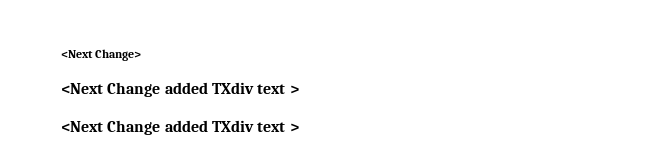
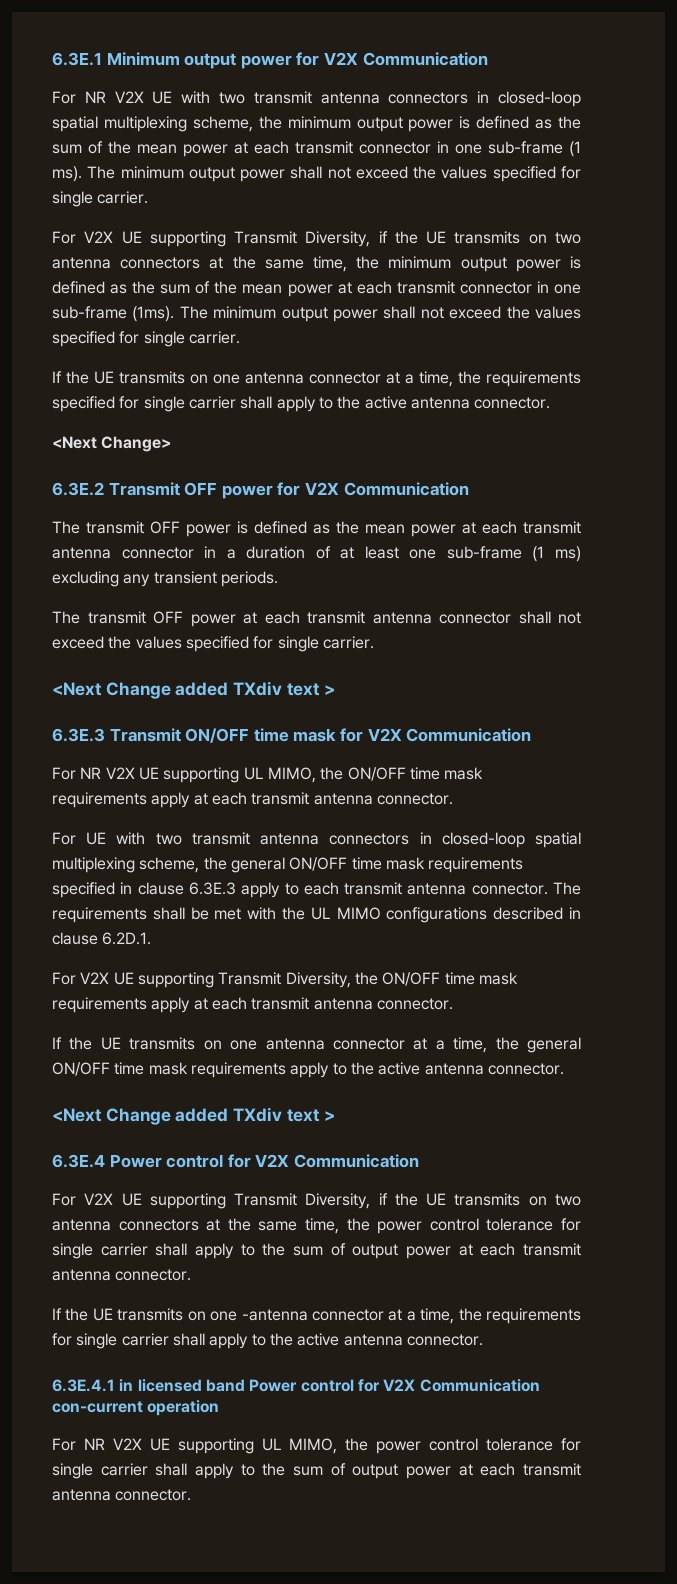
+ 6.3E.1 Minimum output power for V2X Communication
+ For NR V2X UE with two transmit antenna connectors in closed-loop spatial multiplexing scheme, the minimum output power is defined as the sum of the mean power at each transmit connector in one sub-frame (1 ms). The minimum output power shall not exceed the values specified for single carrier.
+ For V2X UE supporting Transmit Diversity, if the UE transmits on two antenna connectors at the same time, the minimum output power is defined as the sum of the mean power at each transmit connector in one sub-frame (1ms). The minimum output power shall not exceed the values specified for single carrier.
+ If the UE transmits on one antenna connector at a time, the requirements specified for single carrier shall apply to the active antenna connector.
  <Next Change>
+ 6.3E.2 Transmit OFF power for V2X Communication
+ The transmit OFF power is defined as the mean power at each transmit antenna connector in a duration of at least one sub-frame (1 ms) excluding any transient periods.
+ The transmit OFF power at each transmit antenna connector shall not exceed the values specified for single carrier.
  <Next Change added TXdiv text >
+ 6.3E.3 Transmit ON/OFF time mask for V2X Communication
+ For NR V2X UE supporting UL MIMO, the ON/OFF time mask requirements apply at each transmit antenna connector.
+ For UE with two transmit antenna connectors in closed-loop spatial multiplexing scheme, the general ON/OFF time mask requirements specified in clause 6.3E.3 apply to each transmit antenna connector. The requirements shall be met with the UL MIMO configurations described in clause 6.2D.1.
+ For V2X UE supporting Transmit Diversity, the ON/OFF time mask requirements apply at each transmit antenna connector.
+ If the UE transmits on one antenna connector at a time, the general ON/OFF time mask requirements apply to the active antenna connector.
  <Next Change added TXdiv text >
+ 6.3E.4 Power control for V2X Communication
+ For V2X UE supporting Transmit Diversity, if the UE transmits on two antenna connectors at the same time, the power control tolerance for single carrier shall apply to the sum of output power at each transmit antenna connector.
+ If the UE transmits on one -antenna connector at a time, the requirements for single carrier shall apply to the active antenna connector.
+ 6.3E.4.1 in licensed band Power control for V2X Communication con-current operation
+ For NR V2X UE supporting UL MIMO, the power control tolerance for single carrier shall apply to the sum of output power at each transmit antenna connector.

